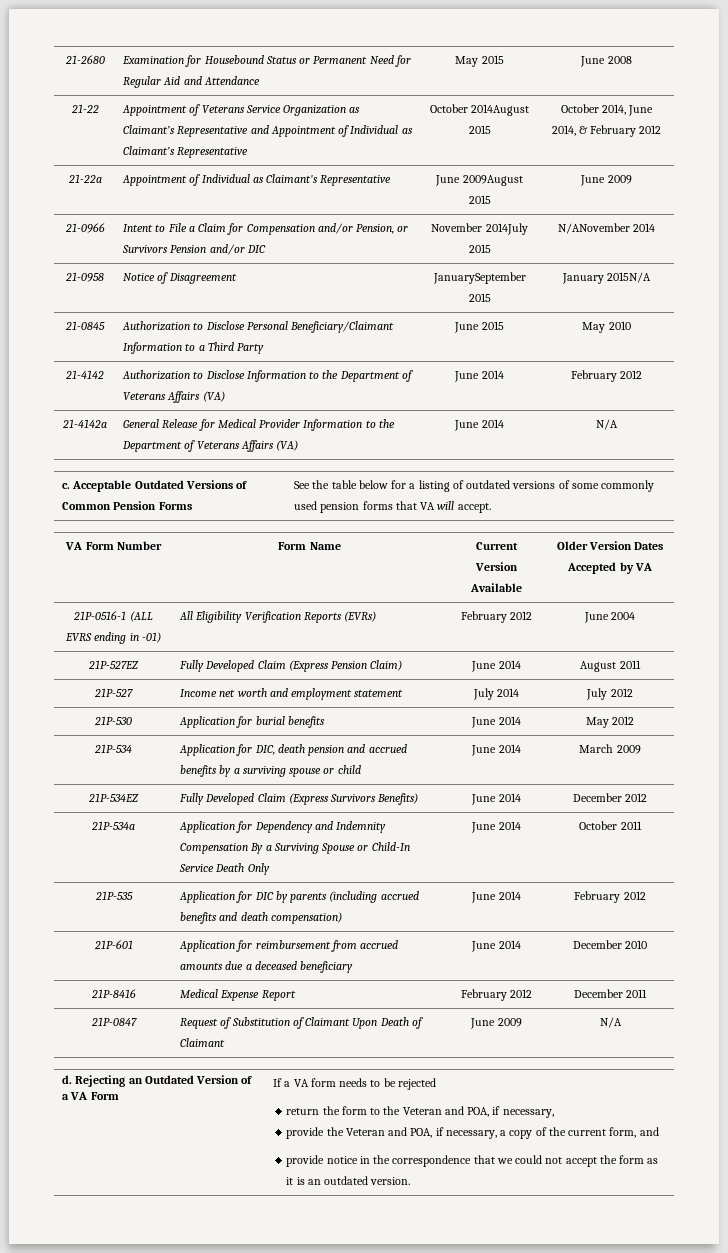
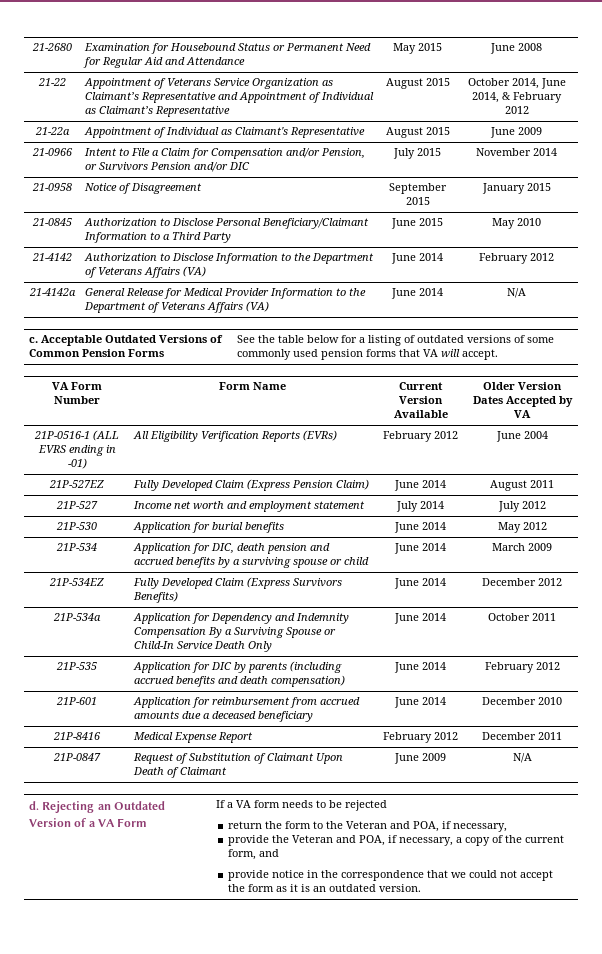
- 21-22 | Appointment of Veterans Service Organization as Claimant’s Representative and Appointment of Individual as Claimant’s Representative | October 2014August 2015 | October 2014, June 2014, & February 2012
+ 21-22 | Appointment of Veterans Service Organization as Claimant’s Representative and Appointment of Individual as Claimant’s Representative | August 2015 | October 2014, June 2014, & February 2012
- 21-22a | Appointment of Individual as Claimant's Representative | June 2009August 2015 | June 2009
+ 21-22a | Appointment of Individual as Claimant's Representative | August 2015 | June 2009
- 21-0966 | Intent to File a Claim for Compensation and/or Pension, or Survivors Pension and/or DIC | November 2014July 2015 | N/ANovember 2014
+ 21-0966 | Intent to File a Claim for Compensation and/or Pension, or Survivors Pension and/or DIC | July 2015 | November 2014
- 21-0958 | Notice of Disagreement | JanuarySeptember 2015 | January 2015N/A
+ 21-0958 | Notice of Disagreement | September 2015 | January 2015

